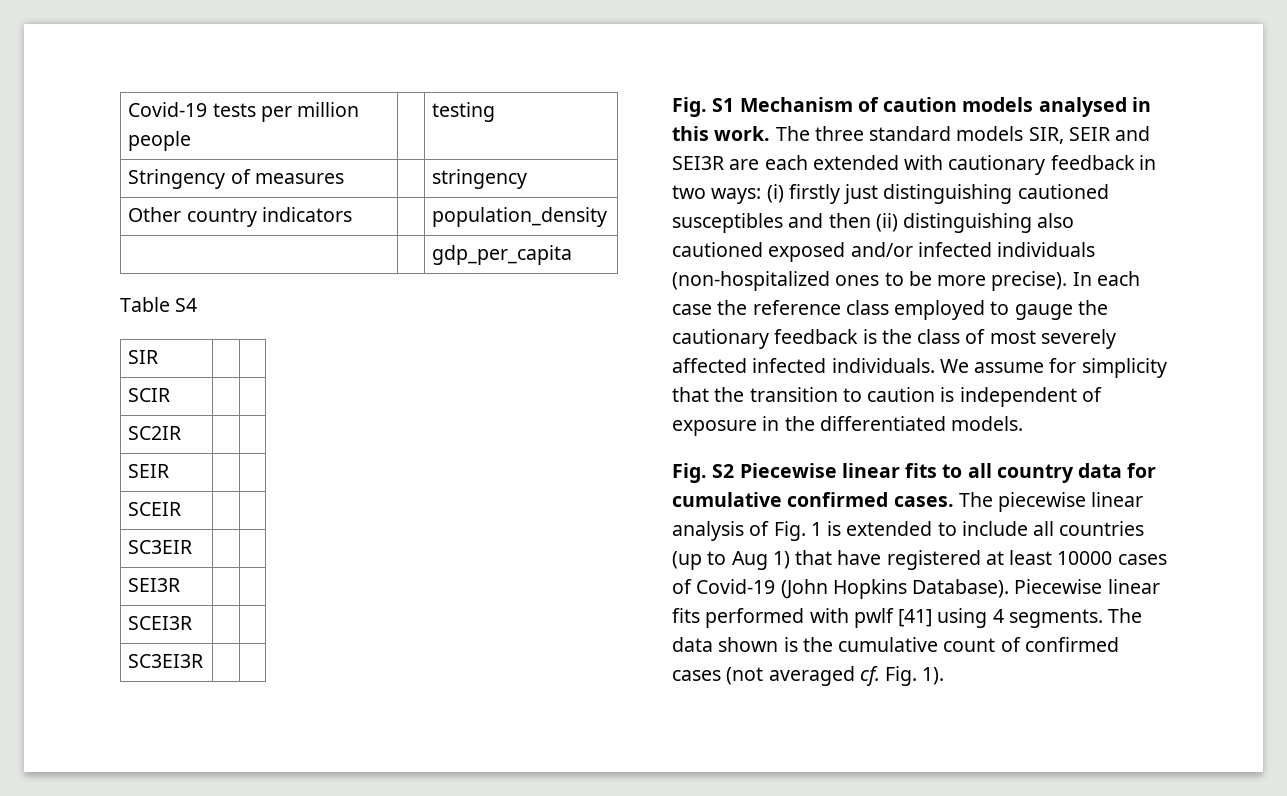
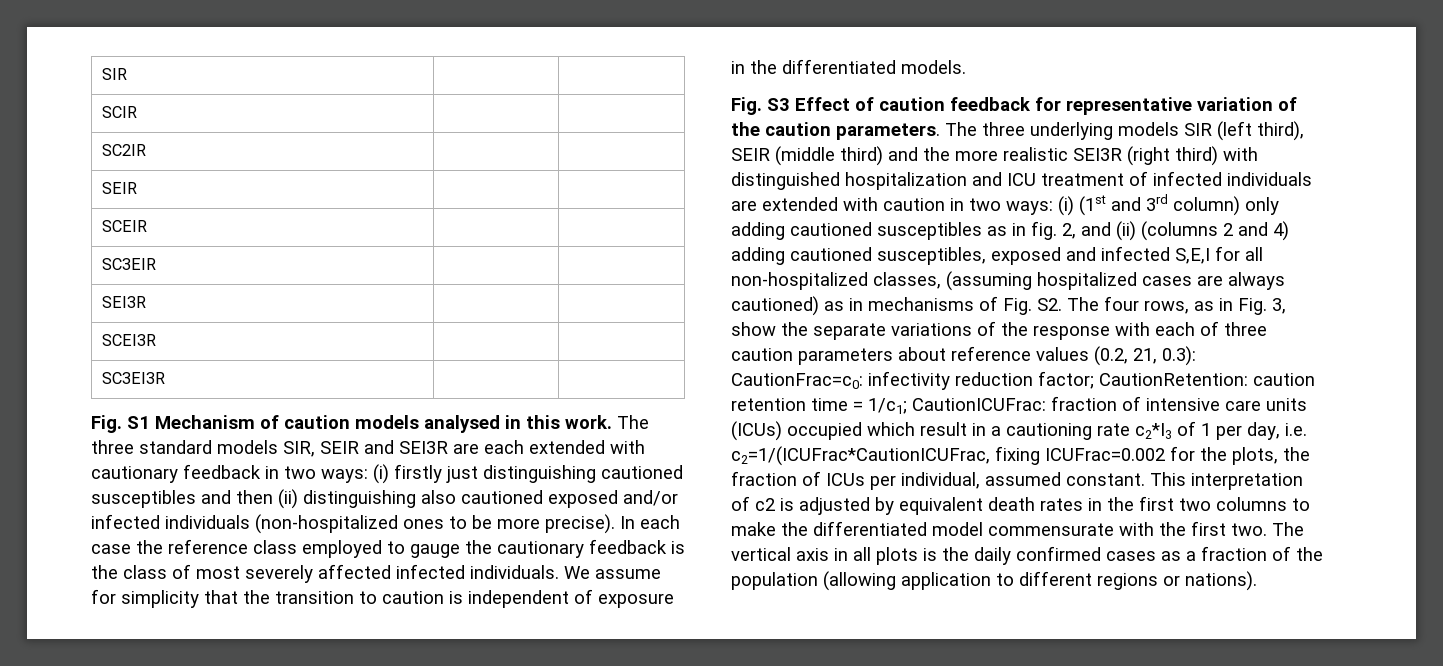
- Covid-19 tests per million people | | testing
- Stringency of measures | | stringency
- Other country indicators | | population_density
- | | gdp_per_capita
- Table S4
- Fig. S2 Piecewise linear fits to all country data for cumulative confirmed cases. The piecewise linear analysis of Fig. 1 is extended to include all countries (up to Aug 1) that have registered at least 10000 cases of Covid-19 (John Hopkins Database). Piecewise linear fits performed with pwlf [41] using 4 segments. The data shown is the cumulative count of confirmed cases (not averaged cf. Fig. 1).
+ Fig. S3 Effect of caution feedback for representative variation of the caution parameters. The three underlying models SIR (left third), SEIR (middle third) and the more realistic SEI3R (right third) with distinguished hospitalization and ICU treatment of infected individuals are extended with caution in two ways: (i) (1st and 3rd column) only adding cautioned susceptibles as in fig. 2, and (ii) (columns 2 and 4) adding cautioned susceptibles, exposed and infected S,E,I for all non-hospitalized classes, (assuming hospitalized cases are always cautioned) as in mechanisms of Fig. S2. The four rows, as in Fig. 3, show the separate variations of the response with each of three caution parameters about reference values (0.2, 21, 0.3): CautionFrac=c0: infectivity reduction factor; CautionRetention: caution retention time = 1/c1; CautionICUFrac: fraction of intensive care units (ICUs) occupied which result in a cautioning rate c2*I3 of 1 per day, i.e. c2=1/(ICUFrac*CautionICUFrac, fixing ICUFrac=0.002 for the plots, the fraction of ICUs per individual, assumed constant. This interpretation of c2 is adjusted by equivalent death rates in the first two columns to make the differentiated model commensurate with the first two. The vertical axis in all plots is the daily confirmed cases as a fraction of the population (allowing application to different regions or nations).

